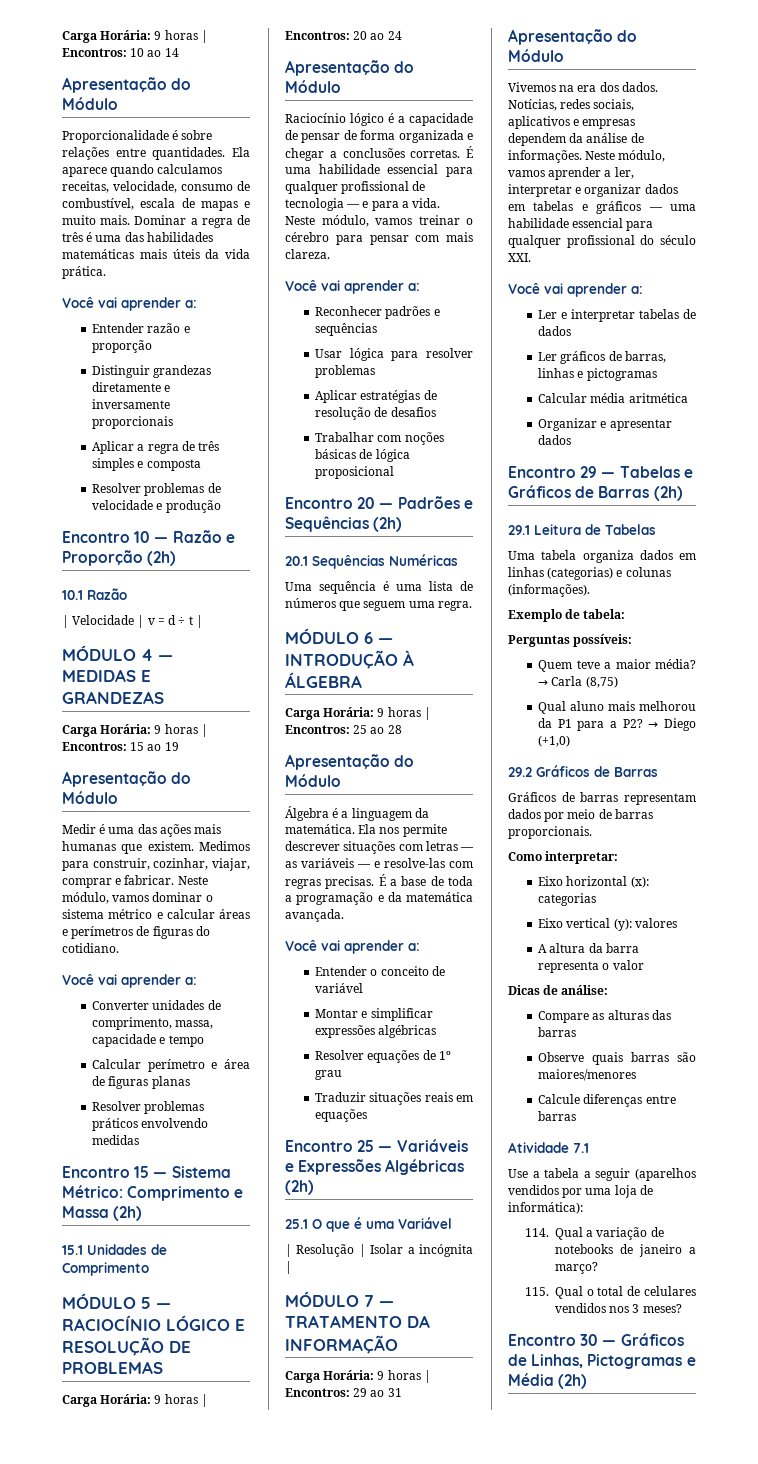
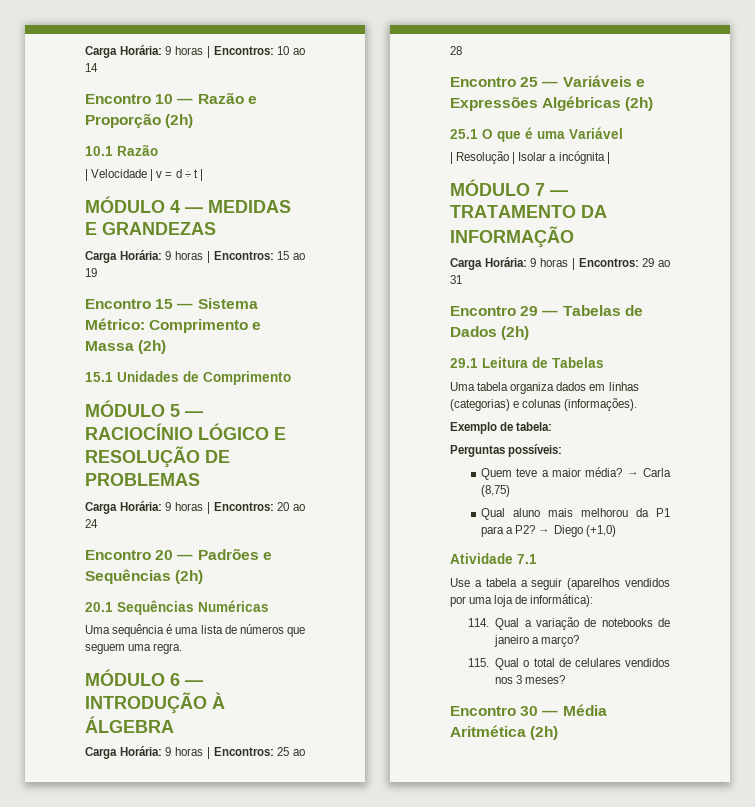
  Carga Horária: 9 horas | Encontros: 10 ao 14
- Apresentação do Módulo
- Proporcionalidade é sobre relações entre quantidades. Ela aparece quando calculamos receitas, velocidade, consumo de combustível, escala de mapas e muito mais. Dominar a regra de três é uma das habilidades matemáticas mais úteis da vida prática.
- Você vai aprender a:
- Entender razão e proporção
- Distinguir grandezas diretamente e inversamente proporcionais
- Aplicar a regra de três simples e composta
- Resolver problemas de velocidade e produção
  Carga Horária: 9 horas | Encontros: 15 ao 19
- Apresentação do Módulo
- Medir é uma das ações mais humanas que existem. Medimos para construir, cozinhar, viajar, comprar e fabricar. Neste módulo, vamos dominar o sistema métrico e calcular áreas e perímetros de figuras do cotidiano.
- Você vai aprender a:
- Converter unidades de comprimento, massa, capacidade e tempo
- Calcular perímetro e área de figuras planas
- Resolver problemas práticos envolvendo medidas
  Carga Horária: 9 horas | Encontros: 20 ao 24
- Apresentação do Módulo
- Raciocínio lógico é a capacidade de pensar de forma organizada e chegar a conclusões corretas. É uma habilidade essencial para qualquer profissional de tecnologia — e para a vida. Neste módulo, vamos treinar o cérebro para pensar com mais clareza.
- Você vai aprender a:
- Reconhecer padrões e sequências
- Usar lógica para resolver problemas
- Aplicar estratégias de resolução de desafios
- Trabalhar com noções básicas de lógica proposicional
  Carga Horária: 9 horas | Encontros: 25 ao 28
- Apresentação do Módulo
- Álgebra é a linguagem da matemática. Ela nos permite descrever situações com letras — as variáveis — e resolve-las com regras precisas. É a base de toda a programação e da matemática avançada.
- Você vai aprender a:
- Entender o conceito de variável
- Montar e simplificar expressões algébricas
- Resolver equações de 1º grau
- Traduzir situações reais em equações
  Carga Horária: 9 horas | Encontros: 29 ao 31
- Apresentação do Módulo
- Vivemos na era dos dados. Notícias, redes sociais, aplicativos e empresas dependem da análise de informações. Neste módulo, vamos aprender a ler, interpretar e organizar dados em tabelas e gráficos — uma habilidade essencial para qualquer profissional do século XXI.
- Você vai aprender a:
- Ler e interpretar tabelas de dados
- Ler gráficos de barras, linhas e pictogramas
- Calcular média aritmética
- Organizar e apresentar dados
- Encontro 29 — Tabelas e Gráficos de Barras (2h)
+ Encontro 29 — Tabelas de Dados (2h)
- 29.2 Gráficos de Barras
- Gráficos de barras representam dados por meio de barras proporcionais.
- Como interpretar:
- Eixo horizontal (x): categorias
- Eixo vertical (y): valores
- A altura da barra representa o valor
- Dicas de análise:
- Compare as alturas das barras
- Observe quais barras são maiores/menores
- Calcule diferenças entre barras
- Encontro 30 — Gráficos de Linhas, Pictogramas e Média (2h)
+ Encontro 30 — Média Aritmética (2h)

